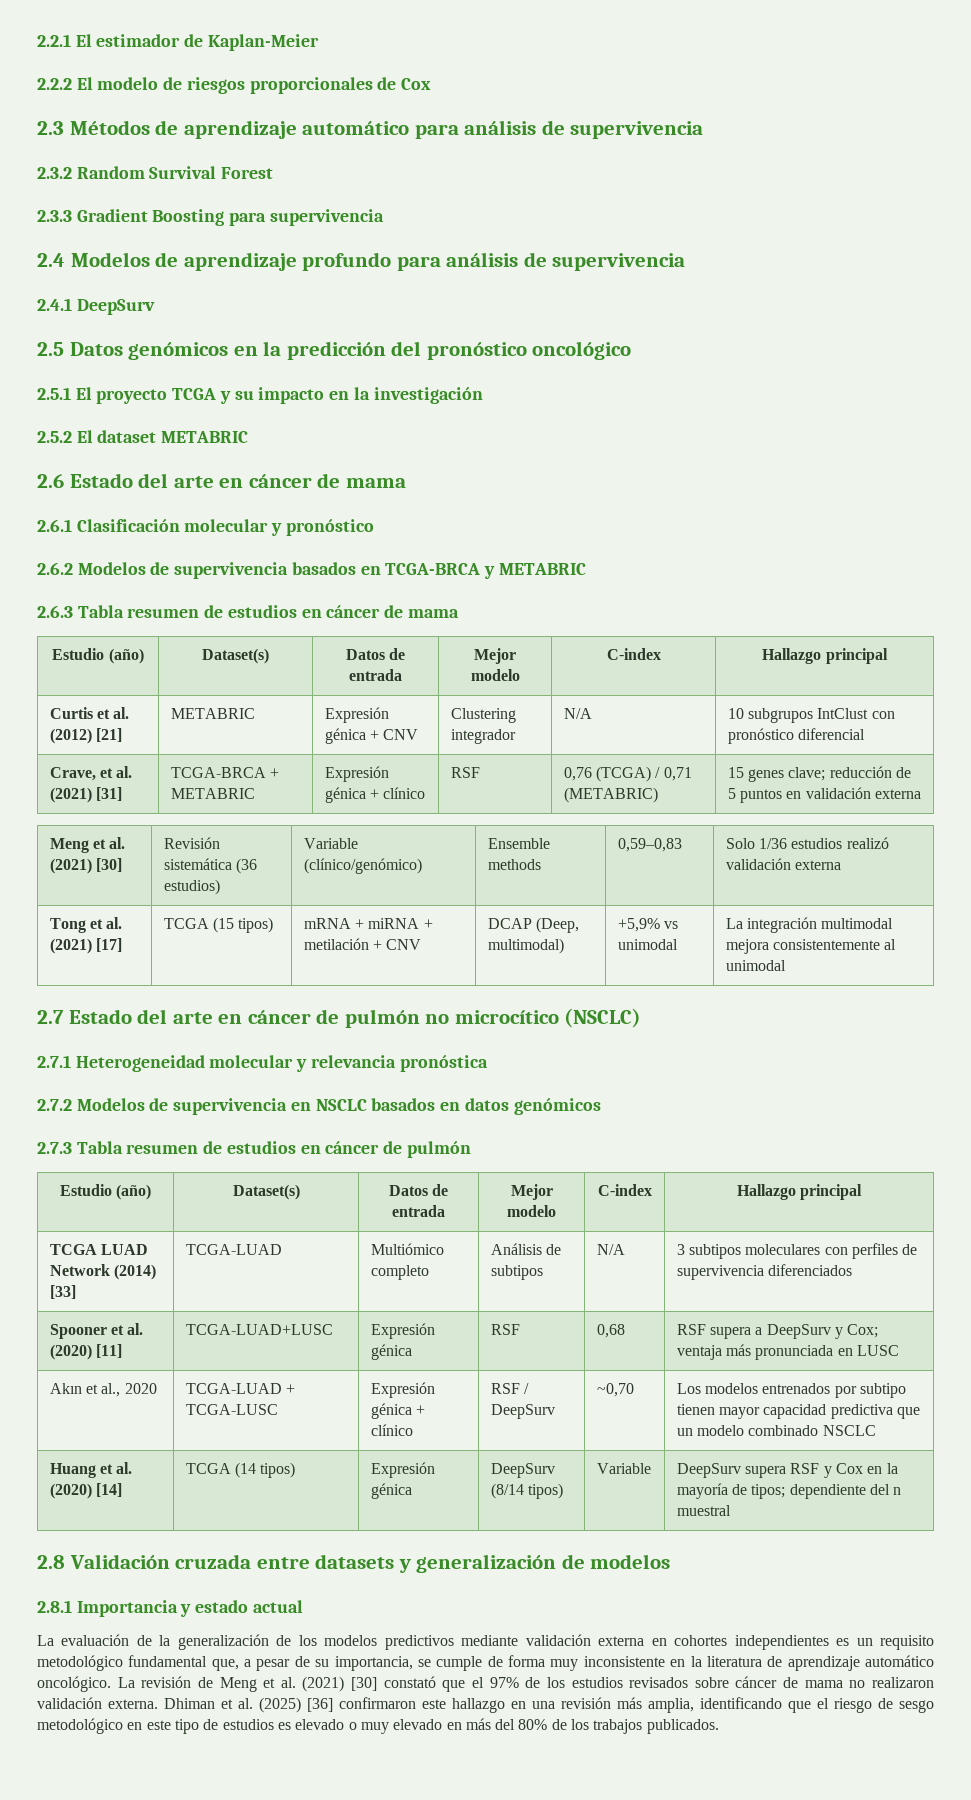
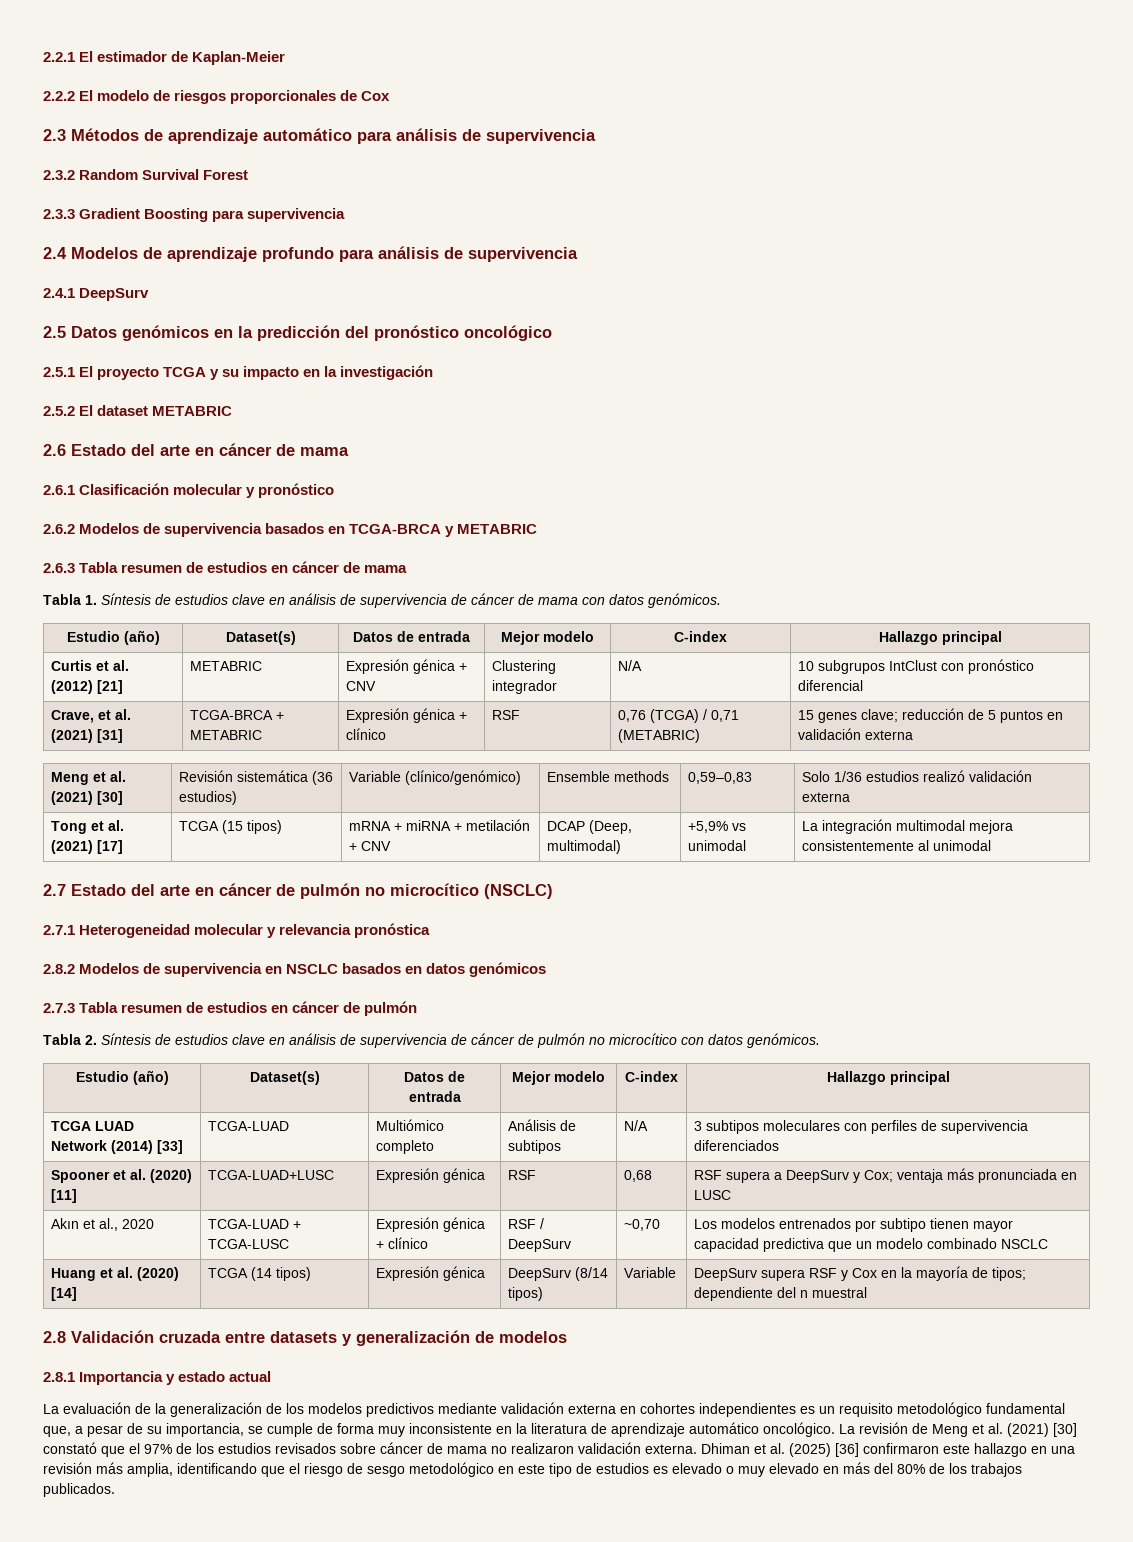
+ Tabla 1. Síntesis de estudios clave en análisis de supervivencia de cáncer de mama con datos genómicos.
- 2.7.2 Modelos de supervivencia en NSCLC basados en datos genómicos
+ 2.8.2 Modelos de supervivencia en NSCLC basados en datos genómicos
+ Tabla 2. Síntesis de estudios clave en análisis de supervivencia de cáncer de pulmón no microcítico con datos genómicos.

